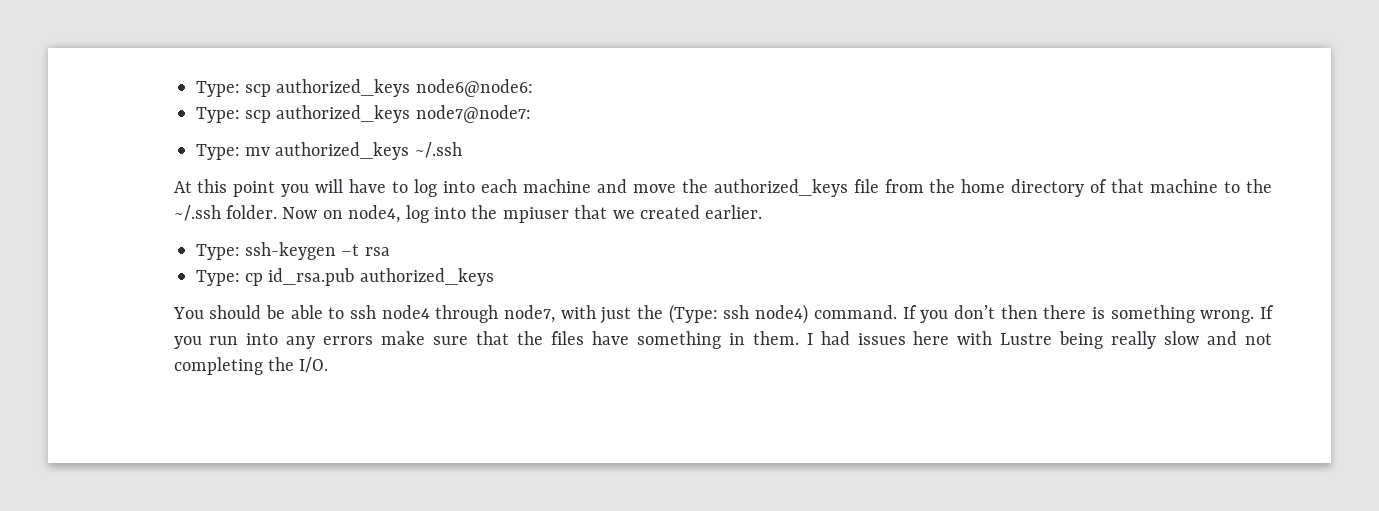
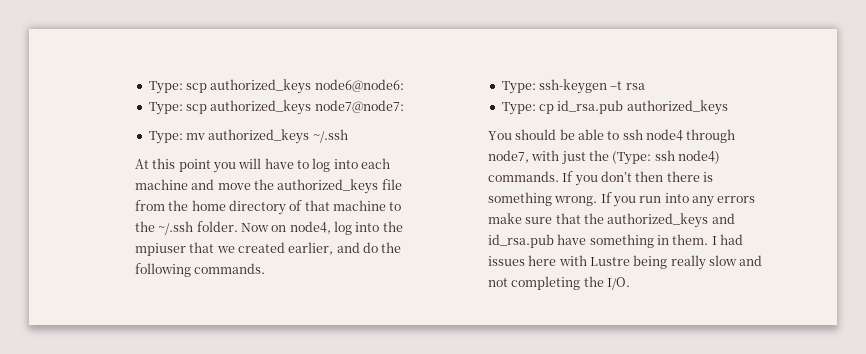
- Now on node4, log into the mpiuser that we created earlier.
+ Now on node4, log into the mpiuser that we created earlier, and do the following commands.
- You should be able to ssh node4 through node7, with just the (Type: ssh node4) command.
+ You should be able to ssh node4 through node7, with just the (Type: ssh node4) commands.
- If you run into any errors make sure that the files have something in them.
+ If you run into any errors make sure that the authorized_keys and id_rsa.pub have something in them.

